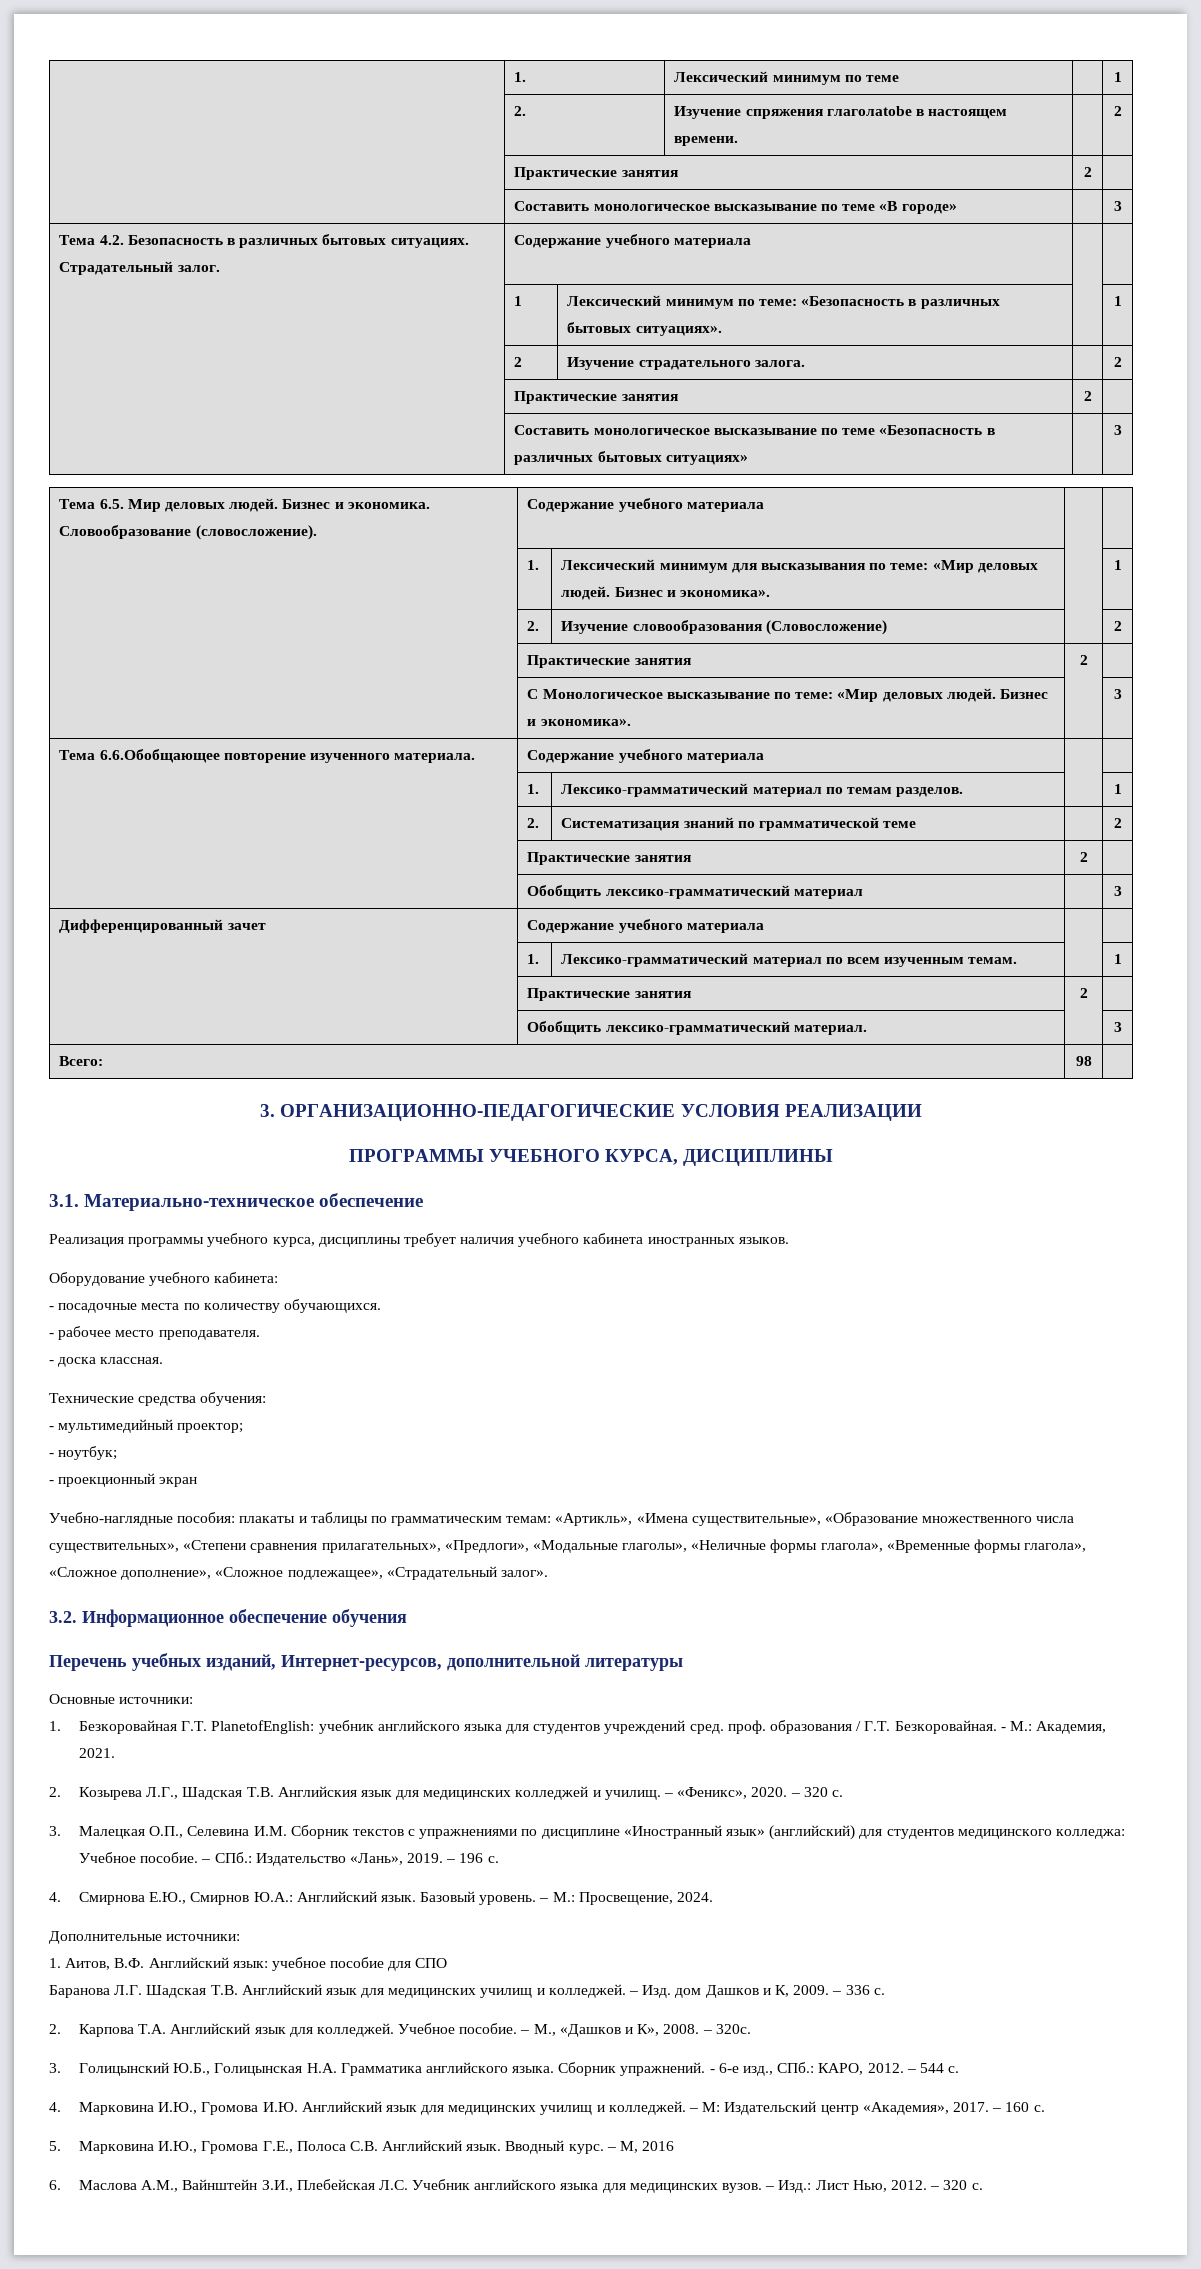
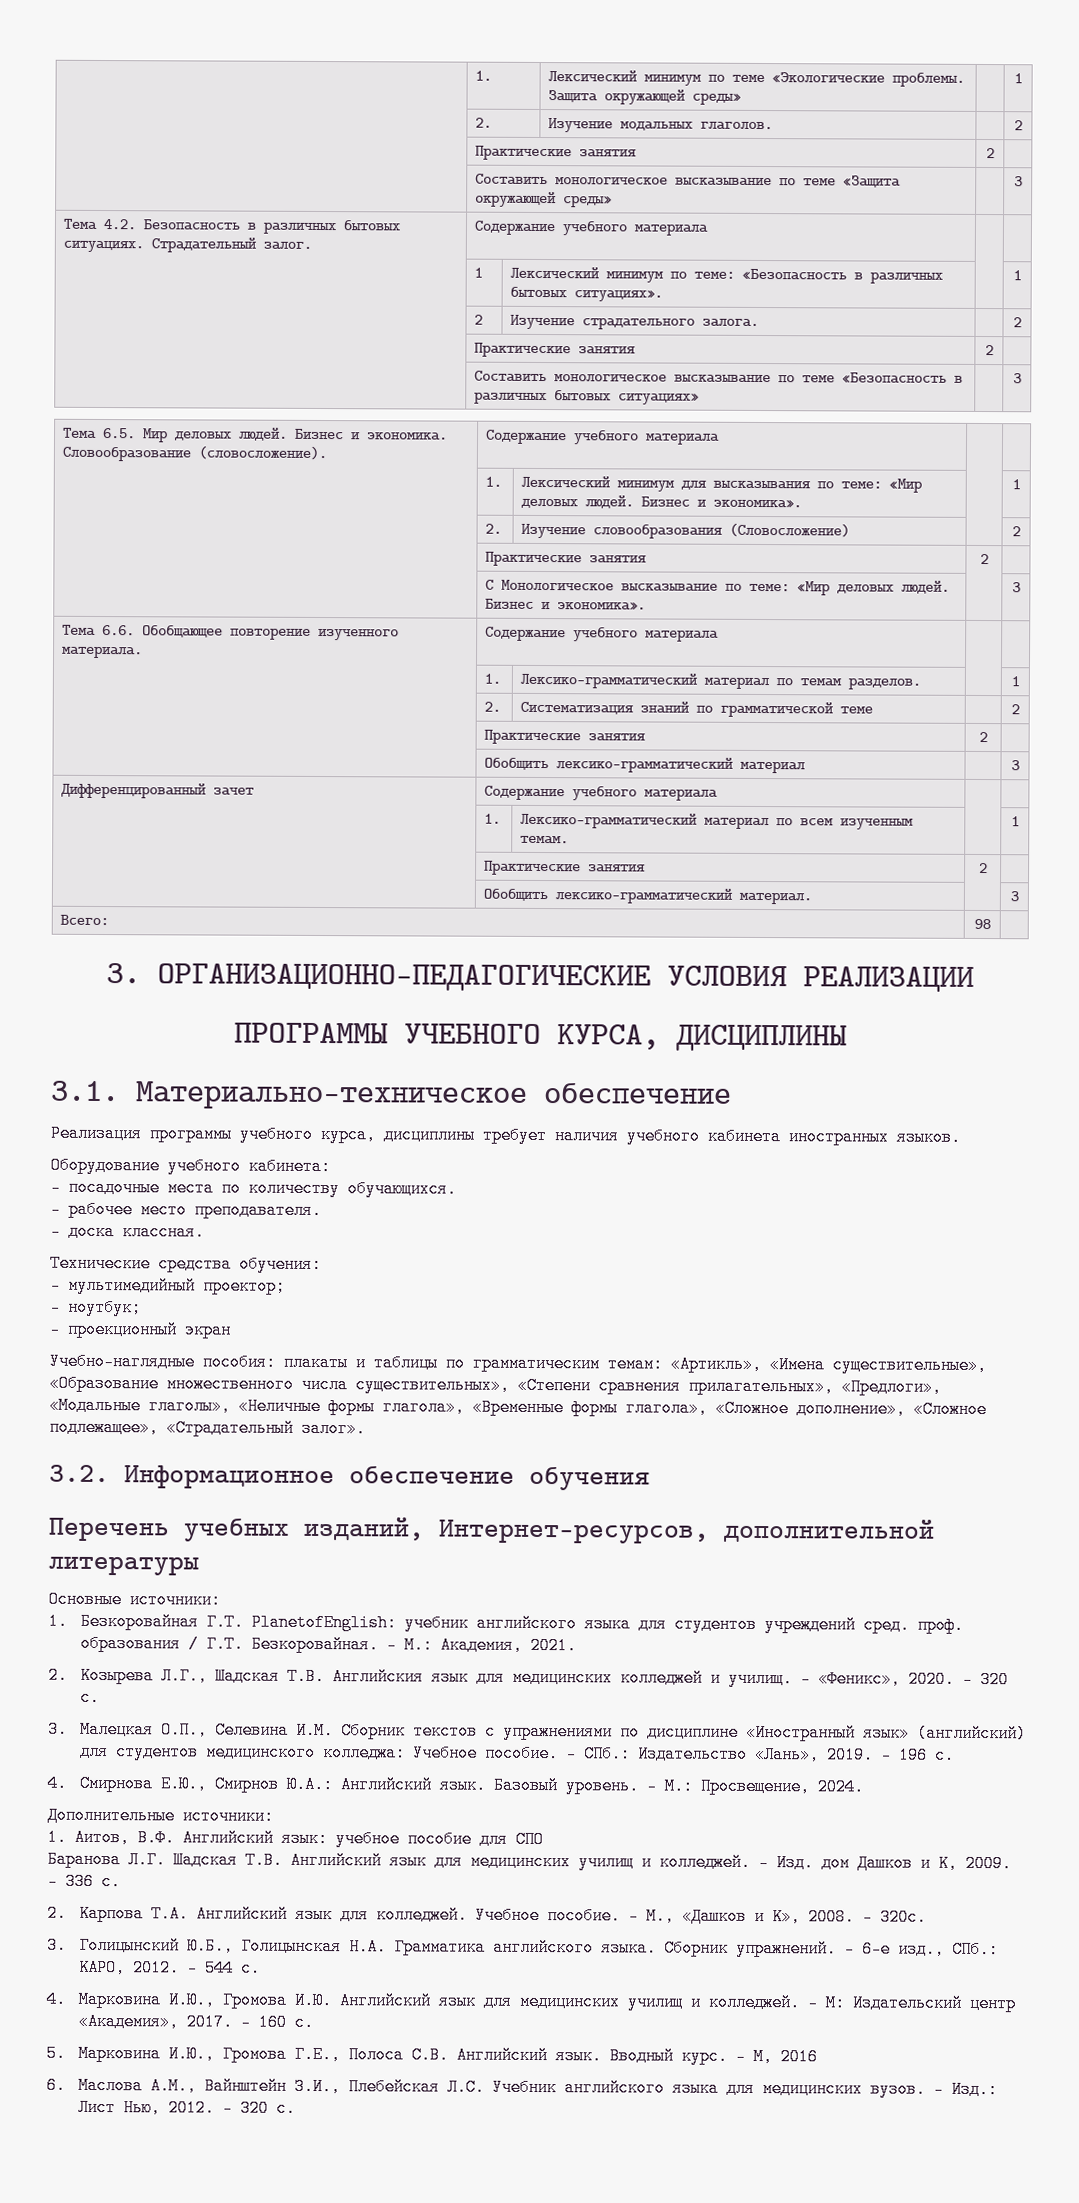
- | 1. | Лексический минимум по теме | | 1
- | 2. | Изучение спряжения глаголаtobe в настоящем времени. | | 2
+ | 1. | Лексический минимум по теме «Экологические проблемы. Защита окружающей среды» | | 1
+ | 2. | Изучение модальных глаголов. | | 2
  | Практические занятия | 2 |
- | Составить монологическое высказывание по теме «В городе» | | 3
+ | Составить монологическое высказывание по теме «Защита окружающей среды» | | 3
- Тема 6.6.Обобщающее повторение изученного материала. | Содержание учебного материала | |
+ Тема 6.6. Обобщающее повторение изученного материала. | Содержание учебного материала | |

